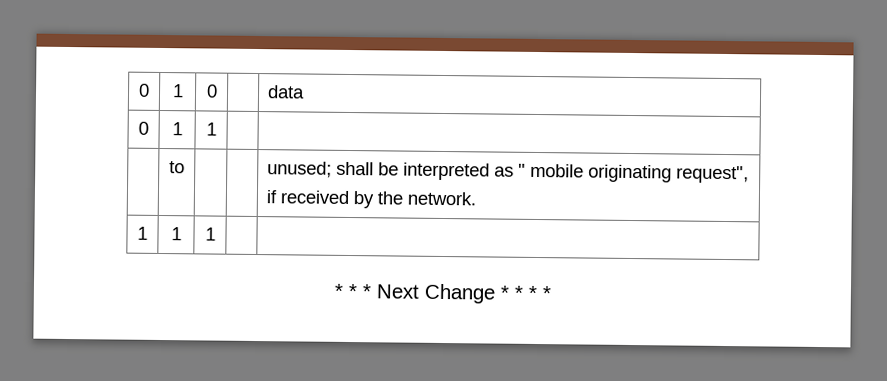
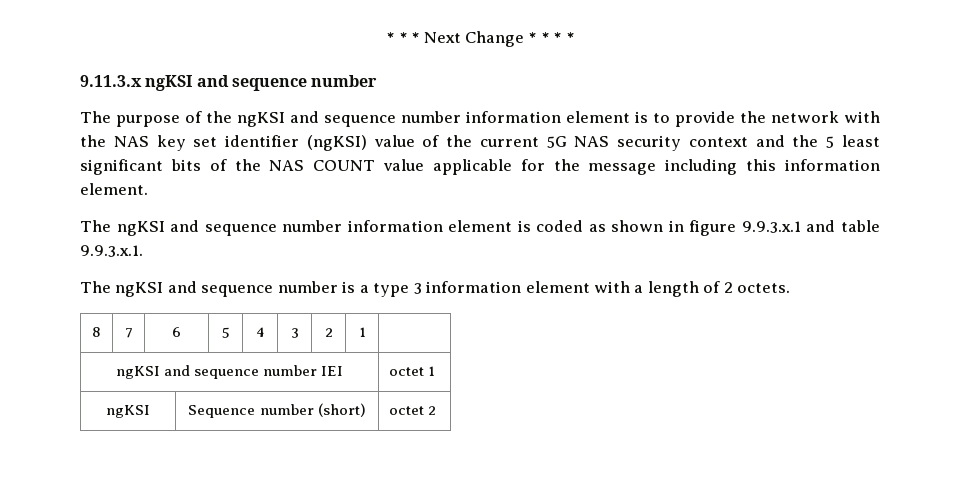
- 0 | 1 | 0 | | data
- 0 | 1 | 1 | |
- | to | | | unused; shall be interpreted as " mobile originating request", if received by the network.
- 1 | 1 | 1 | |
+ 9.11.3.x ngKSI and sequence number
+ The purpose of the ngKSI and sequence number information element is to provide the network with the NAS key set identifier (ngKSI) value of the current 5G NAS security context and the 5 least significant bits of the NAS COUNT value applicable for the message including this information element.
+ The ngKSI and sequence number information element is coded as shown in figure 9.9.3.x.1 and table 9.9.3.x.1.
+ The ngKSI and sequence number is a type 3 information element with a length of 2 octets.
+ 8 | 7 | 6 | 5 | 4 | 3 | 2 | 1 |
+ ngKSI and sequence number IEI | octet 1
+ ngKSI | Sequence number (short) | octet 2

